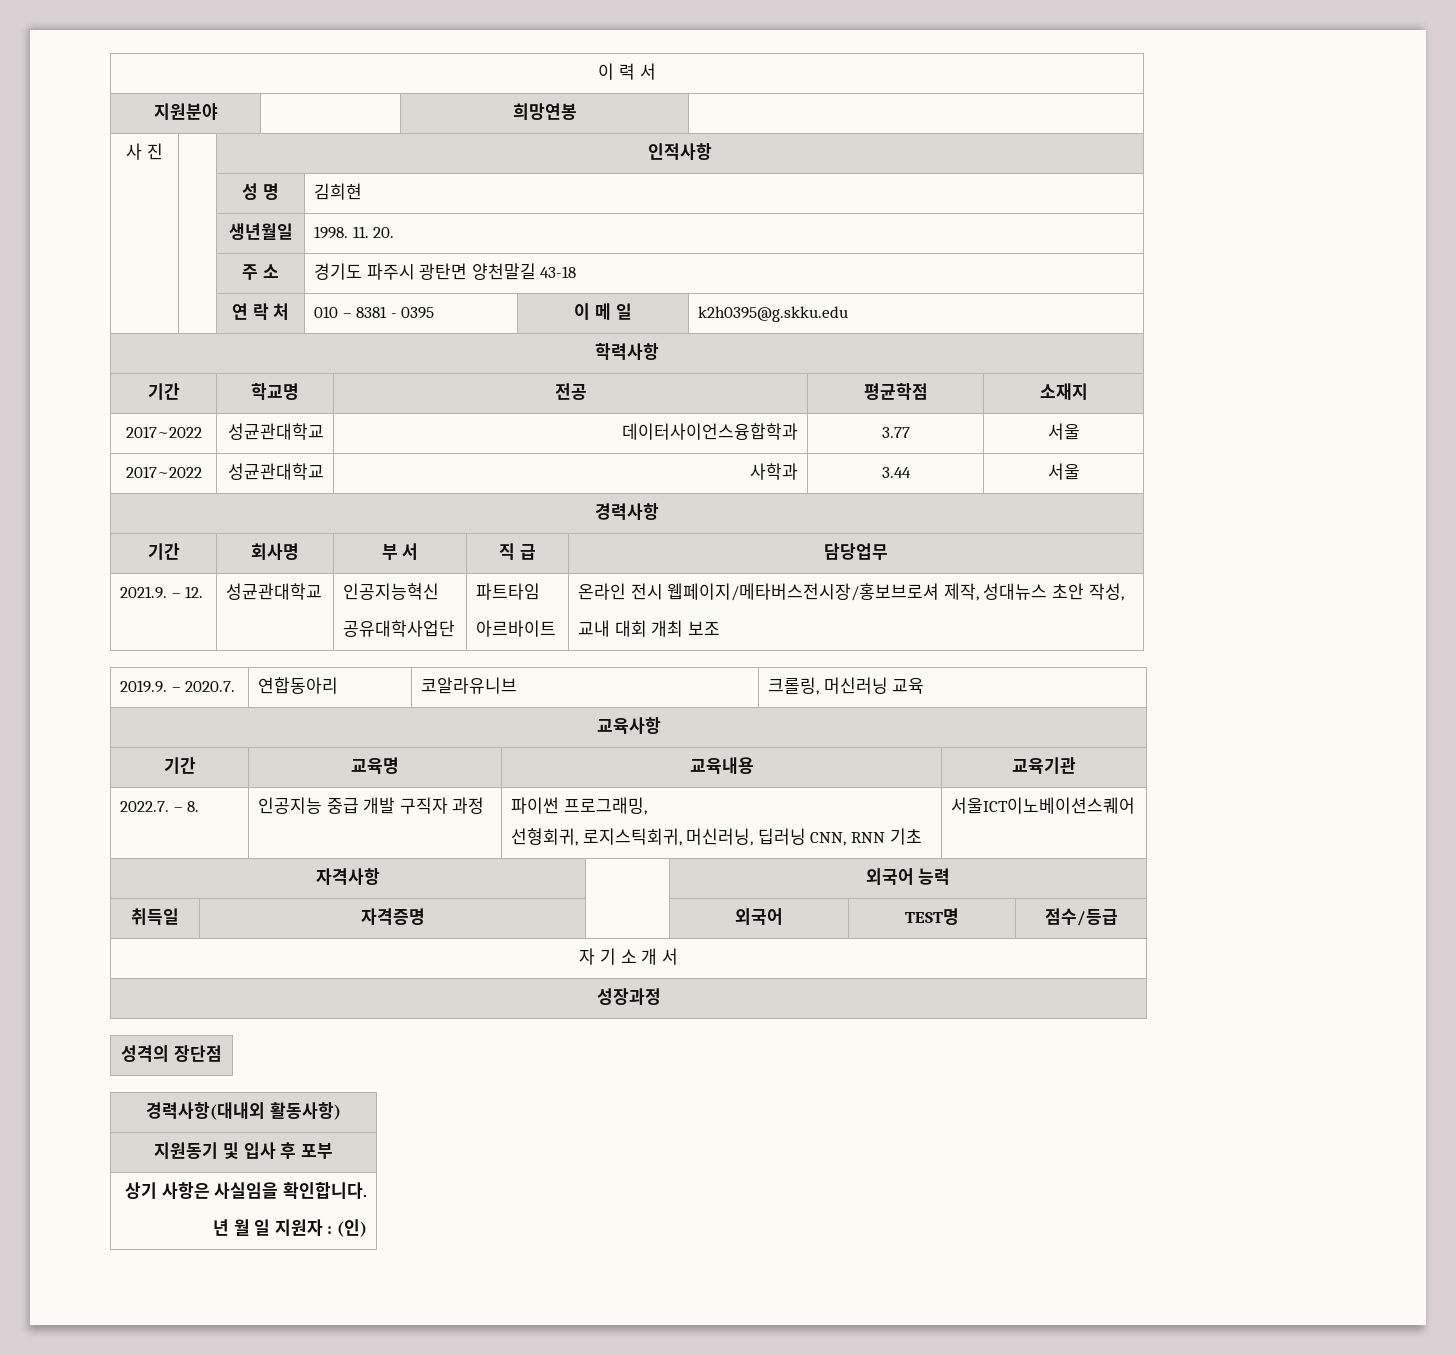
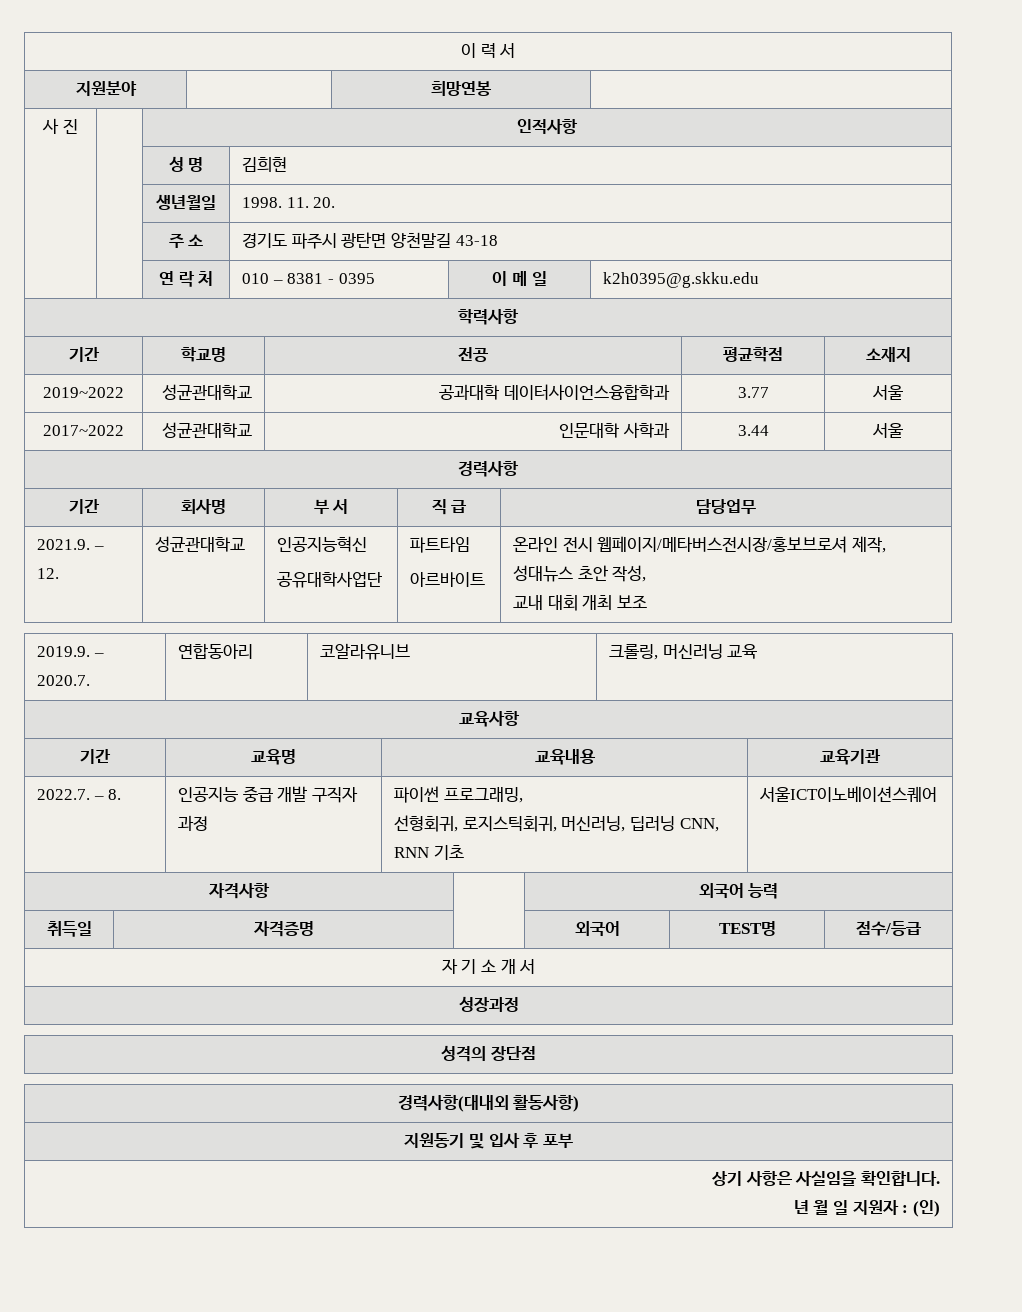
- 2017~2022 | 성균관대학교 | 데이터사이언스융합학과 | 3.77 | 서울
+ 2019~2022 | 성균관대학교 | 공과대학 데이터사이언스융합학과 | 3.77 | 서울
- 2017~2022 | 성균관대학교 | 사학과 | 3.44 | 서울
+ 2017~2022 | 성균관대학교 | 인문대학 사학과 | 3.44 | 서울

